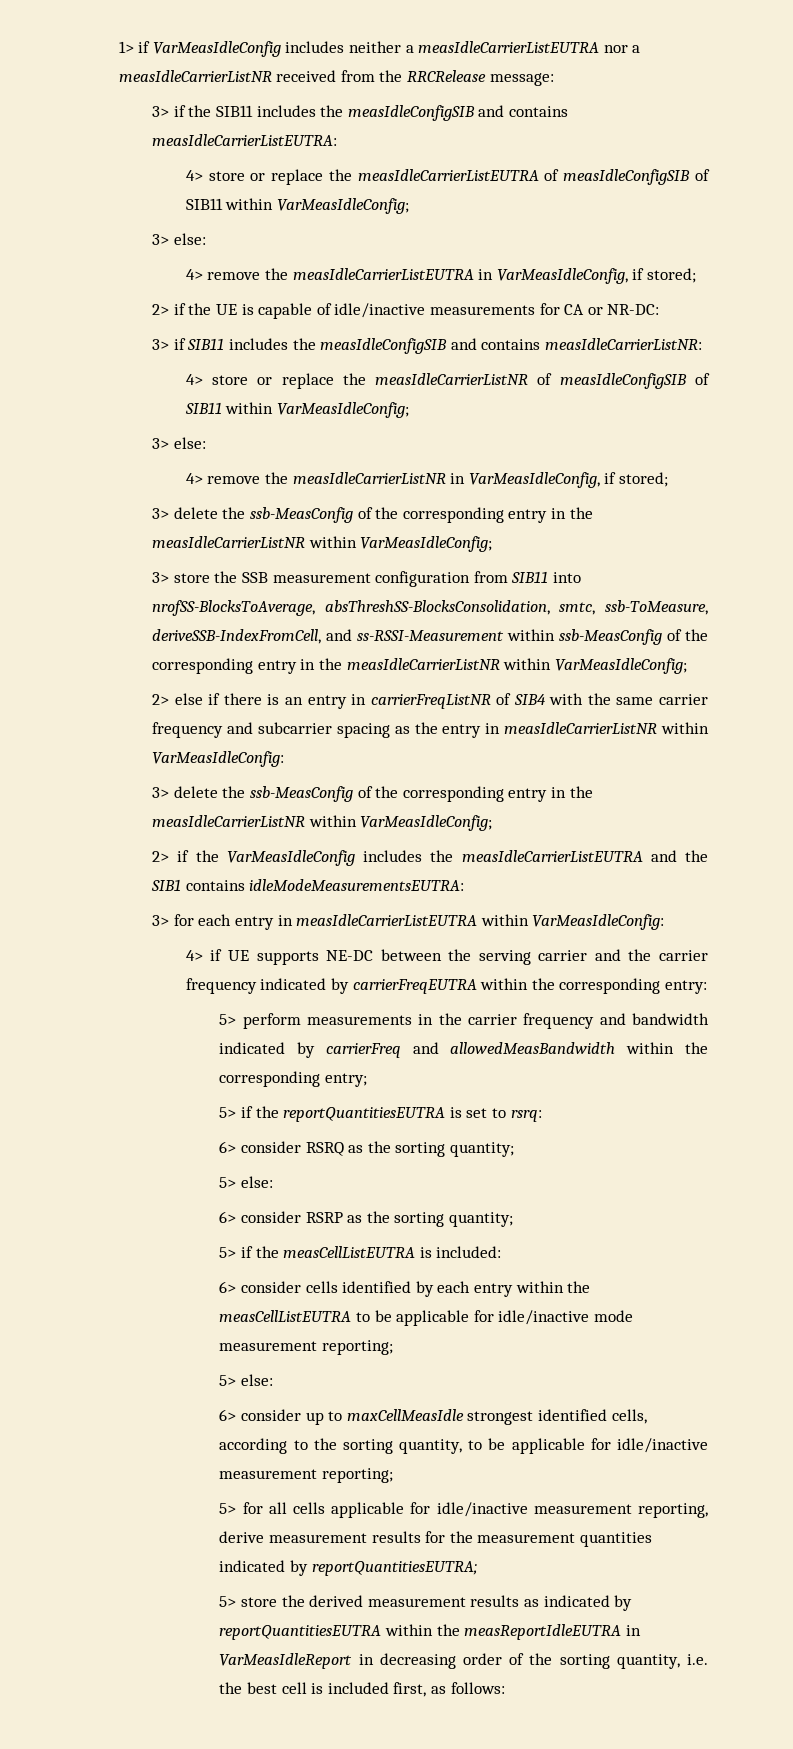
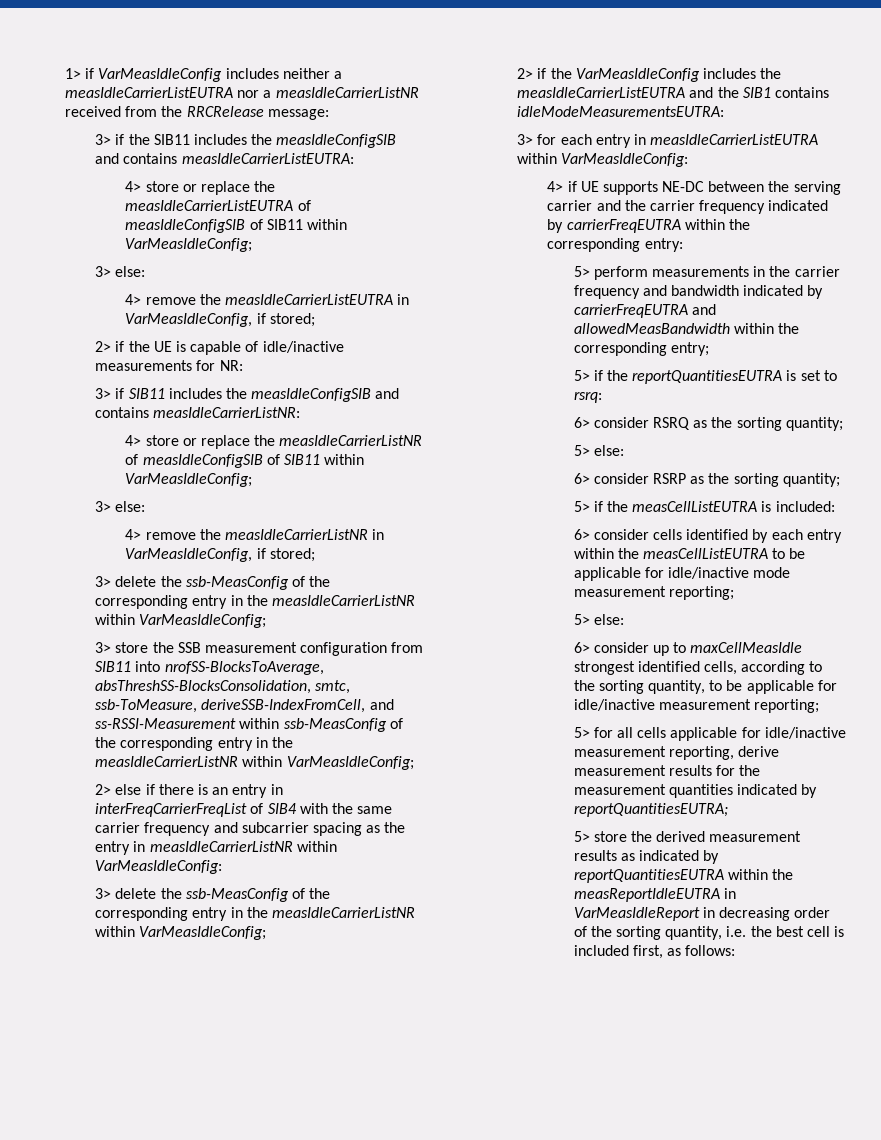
- 2> if the UE is capable of idle/inactive measurements for CA or NR-DC:
+ 2> if the UE is capable of idle/inactive measurements for NR:
- 2> else if there is an entry in carrierFreqListNR of SIB4 with the same carrier frequency and subcarrier spacing as the entry in measIdleCarrierListNR within VarMeasIdleConfig:
+ 2> else if there is an entry in interFreqCarrierFreqList of SIB4 with the same carrier frequency and subcarrier spacing as the entry in measIdleCarrierListNR within VarMeasIdleConfig:
- 5> perform measurements in the carrier frequency and bandwidth indicated by carrierFreq and allowedMeasBandwidth within the corresponding entry;
+ 5> perform measurements in the carrier frequency and bandwidth indicated by carrierFreqEUTRA and allowedMeasBandwidth within the corresponding entry;

